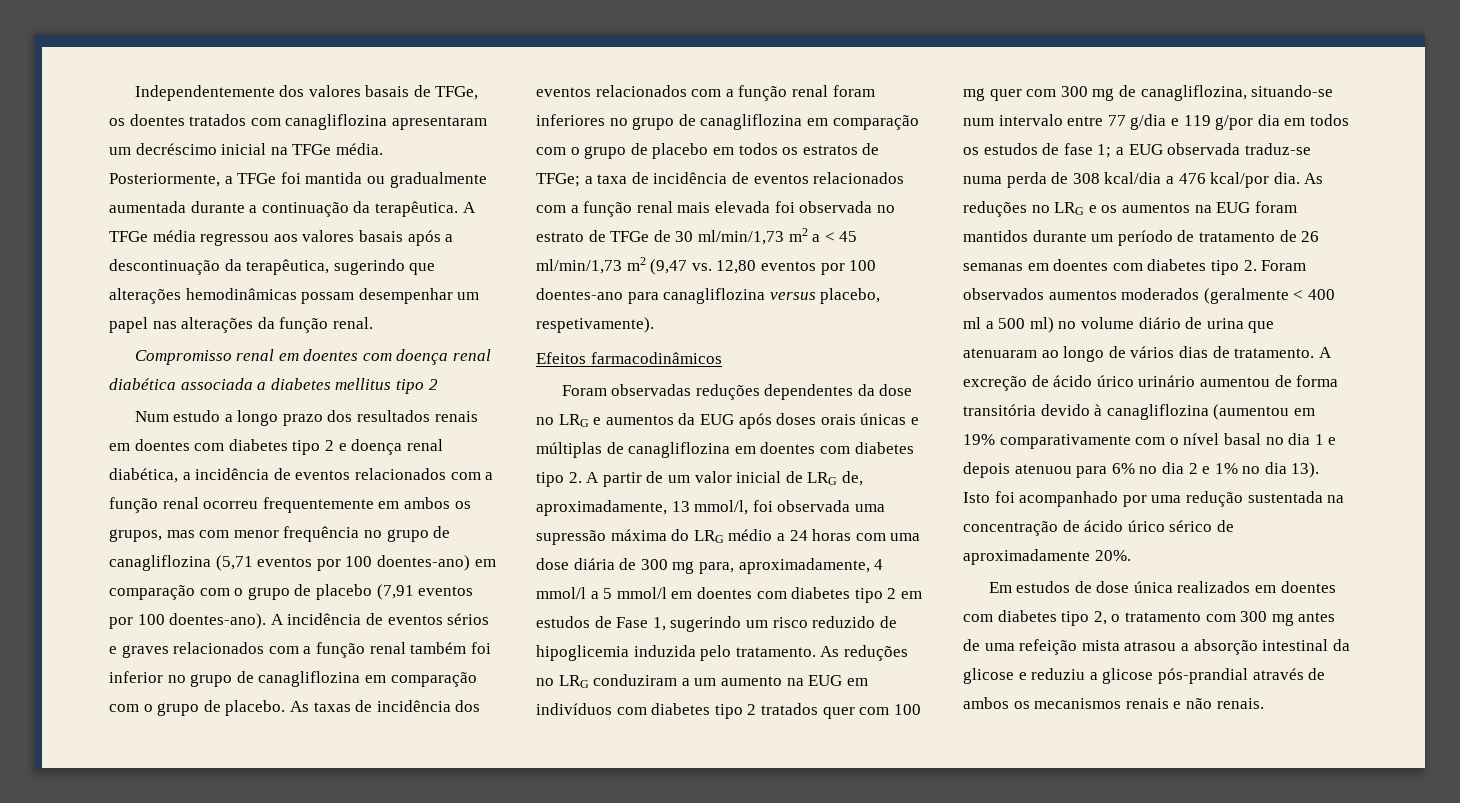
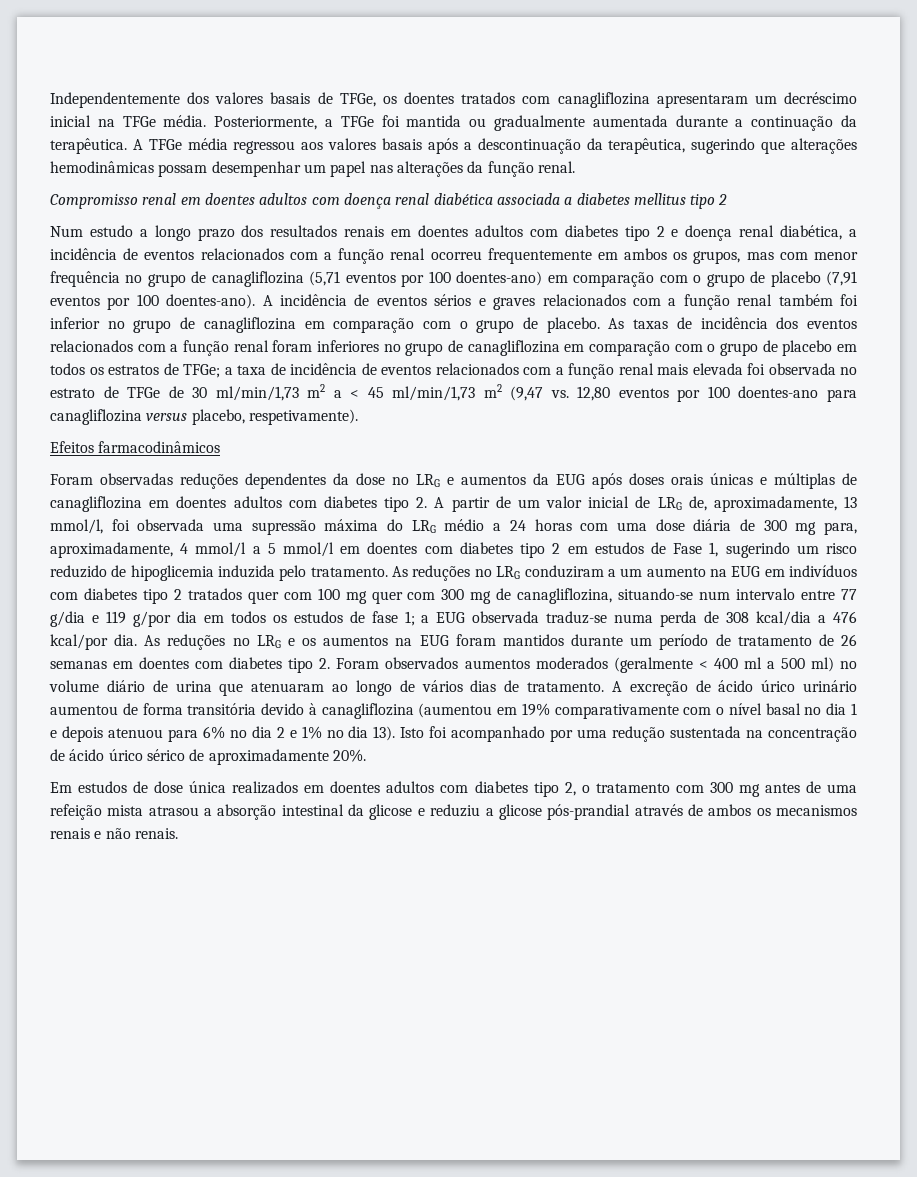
- Compromisso renal em doentes com doença renal diabética associada a diabetes mellitus tipo 2
+ Compromisso renal em doentes adultos com doença renal diabética associada a diabetes mellitus tipo 2
- Num estudo a longo prazo dos resultados renais em doentes com diabetes tipo 2 e doença renal diabética, a incidência de eventos relacionados com a função renal ocorreu frequentemente em ambos os grupos, mas com menor frequência no grupo de canagliflozina (5,71 eventos por 100 doentes-ano) em comparação com o grupo de placebo (7,91 eventos por 100 doentes-ano).
+ Num estudo a longo prazo dos resultados renais em doentes adultos com diabetes tipo 2 e doença renal diabética, a incidência de eventos relacionados com a função renal ocorreu frequentemente em ambos os grupos, mas com menor frequência no grupo de canagliflozina (5,71 eventos por 100 doentes-ano) em comparação com o grupo de placebo (7,91 eventos por 100 doentes-ano).
- Foram observadas reduções dependentes da dose no LRG e aumentos da EUG após doses orais únicas e múltiplas de canagliflozina em doentes com diabetes tipo 2. A partir de um valor inicial de LRG de, aproximadamente, 13 mmol/l, foi observada uma supressão máxima do LRG médio a 24 horas com uma dose diária de 300 mg para, aproximadamente, 4 mmol/l a 5 mmol/l em doentes com diabetes tipo 2 em estudos de Fase 1, sugerindo um risco reduzido de hipoglicemia induzida pelo tratamento.
+ Foram observadas reduções dependentes da dose no LRG e aumentos da EUG após doses orais únicas e múltiplas de canagliflozina em doentes adultos com diabetes tipo 2. A partir de um valor inicial de LRG de, aproximadamente, 13 mmol/l, foi observada uma supressão máxima do LRG médio a 24 horas com uma dose diária de 300 mg para, aproximadamente, 4 mmol/l a 5 mmol/l em doentes com diabetes tipo 2 em estudos de Fase 1, sugerindo um risco reduzido de hipoglicemia induzida pelo tratamento.
- Em estudos de dose única realizados em doentes com diabetes tipo 2, o tratamento com 300 mg antes de uma refeição mista atrasou a absorção intestinal da glicose e reduziu a glicose pós-prandial através de ambos os mecanismos renais e não renais.
+ Em estudos de dose única realizados em doentes adultos com diabetes tipo 2, o tratamento com 300 mg antes de uma refeição mista atrasou a absorção intestinal da glicose e reduziu a glicose pós-prandial através de ambos os mecanismos renais e não renais.

